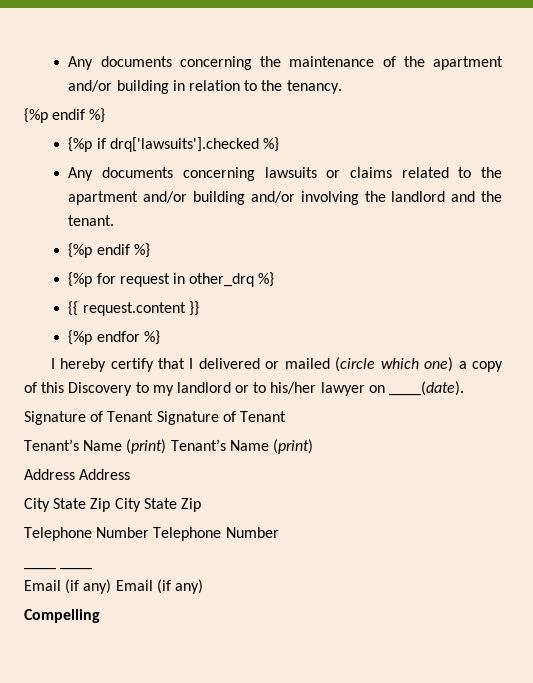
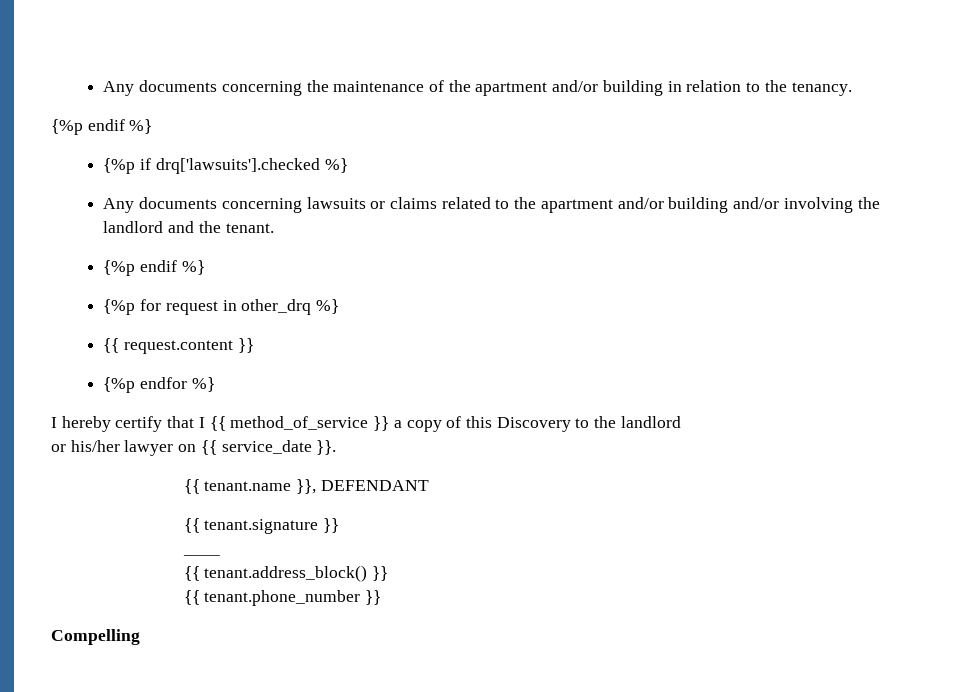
- I hereby certify that I delivered or mailed (circle which one) a copy of this Discovery to my landlord or to his/her lawyer on ____(date).
- Signature of Tenant Signature of Tenant
- Tenant’s Name (print) Tenant’s Name (print)
- Address Address
- City State Zip City State Zip
- Telephone Number Telephone Number
- ____ ____
- Email (if any) Email (if any)
+ I hereby certify that I {{ method_of_service }} a copy of this Discovery to the landlord
+ or his/her lawyer on {{ service_date }}.
+ {{ tenant.name }}, DEFENDANT
+ {{ tenant.signature }}
+ ____
+ {{ tenant.address_block() }}
+ {{ tenant.phone_number }}

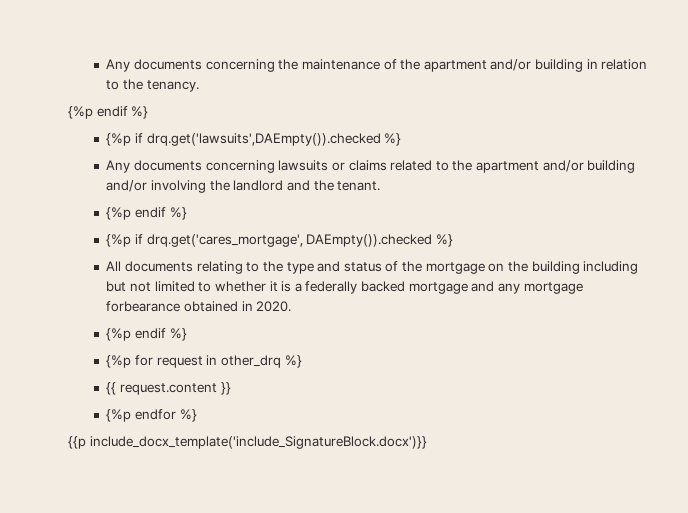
- {%p if drq['lawsuits'].checked %}
+ {%p if drq.get('lawsuits',DAEmpty()).checked %}
+ {%p if drq.get('cares_mortgage', DAEmpty()).checked %}
+ All documents relating to the type and status of the mortgage on the building including but not limited to whether it is a federally backed mortgage and any mortgage forbearance obtained in 2020.
+ {%p endif %}
- I hereby certify that I {{ method_of_service }} a copy of this Discovery to the landlord
- or his/her lawyer on {{ service_date }}.
- {{ tenant.name }}, DEFENDANT
- {{ tenant.signature }}
- ____
- {{ tenant.address_block() }}
- {{ tenant.phone_number }}
- Compelling
+ {{p include_docx_template('include_SignatureBlock.docx')}}

